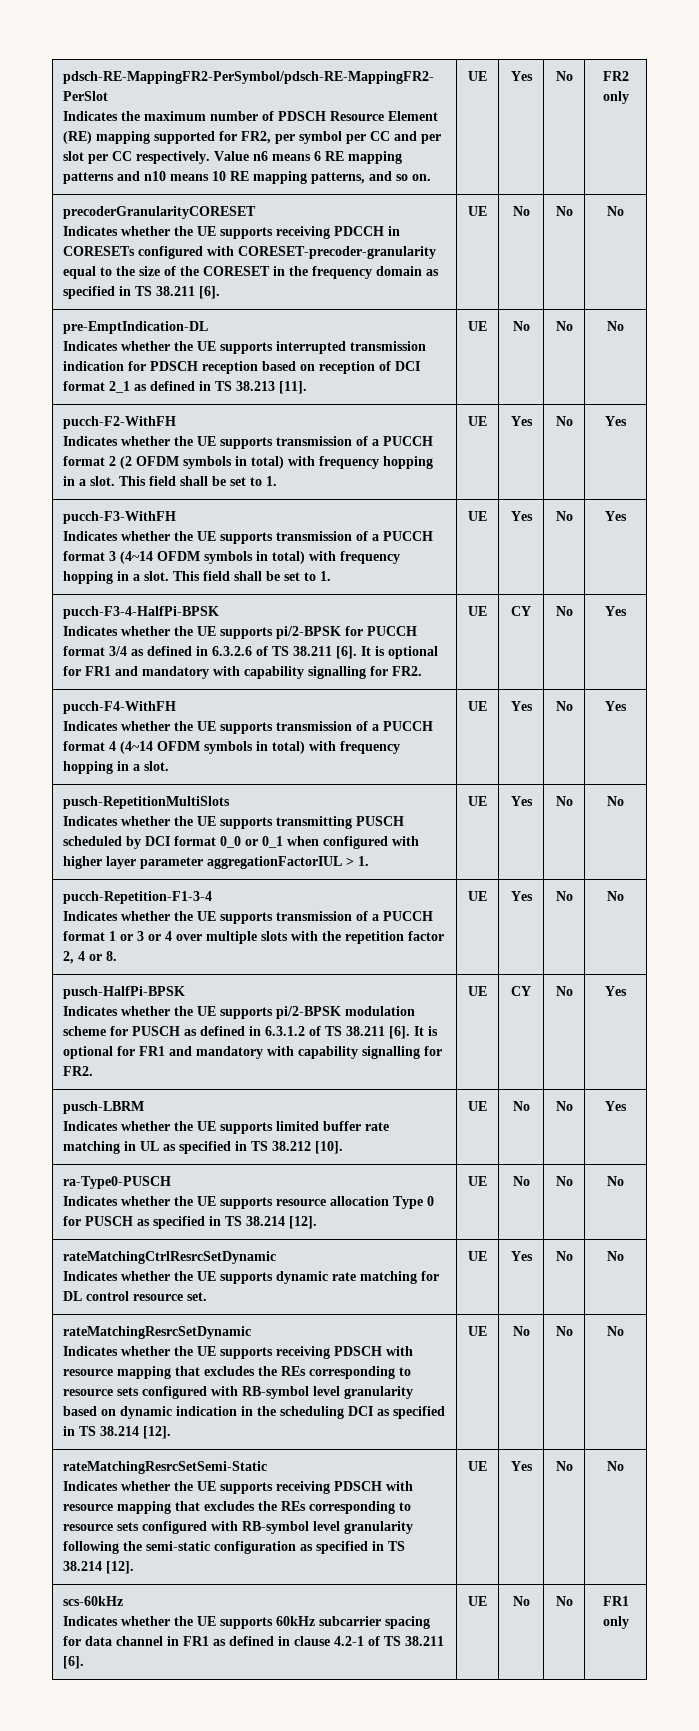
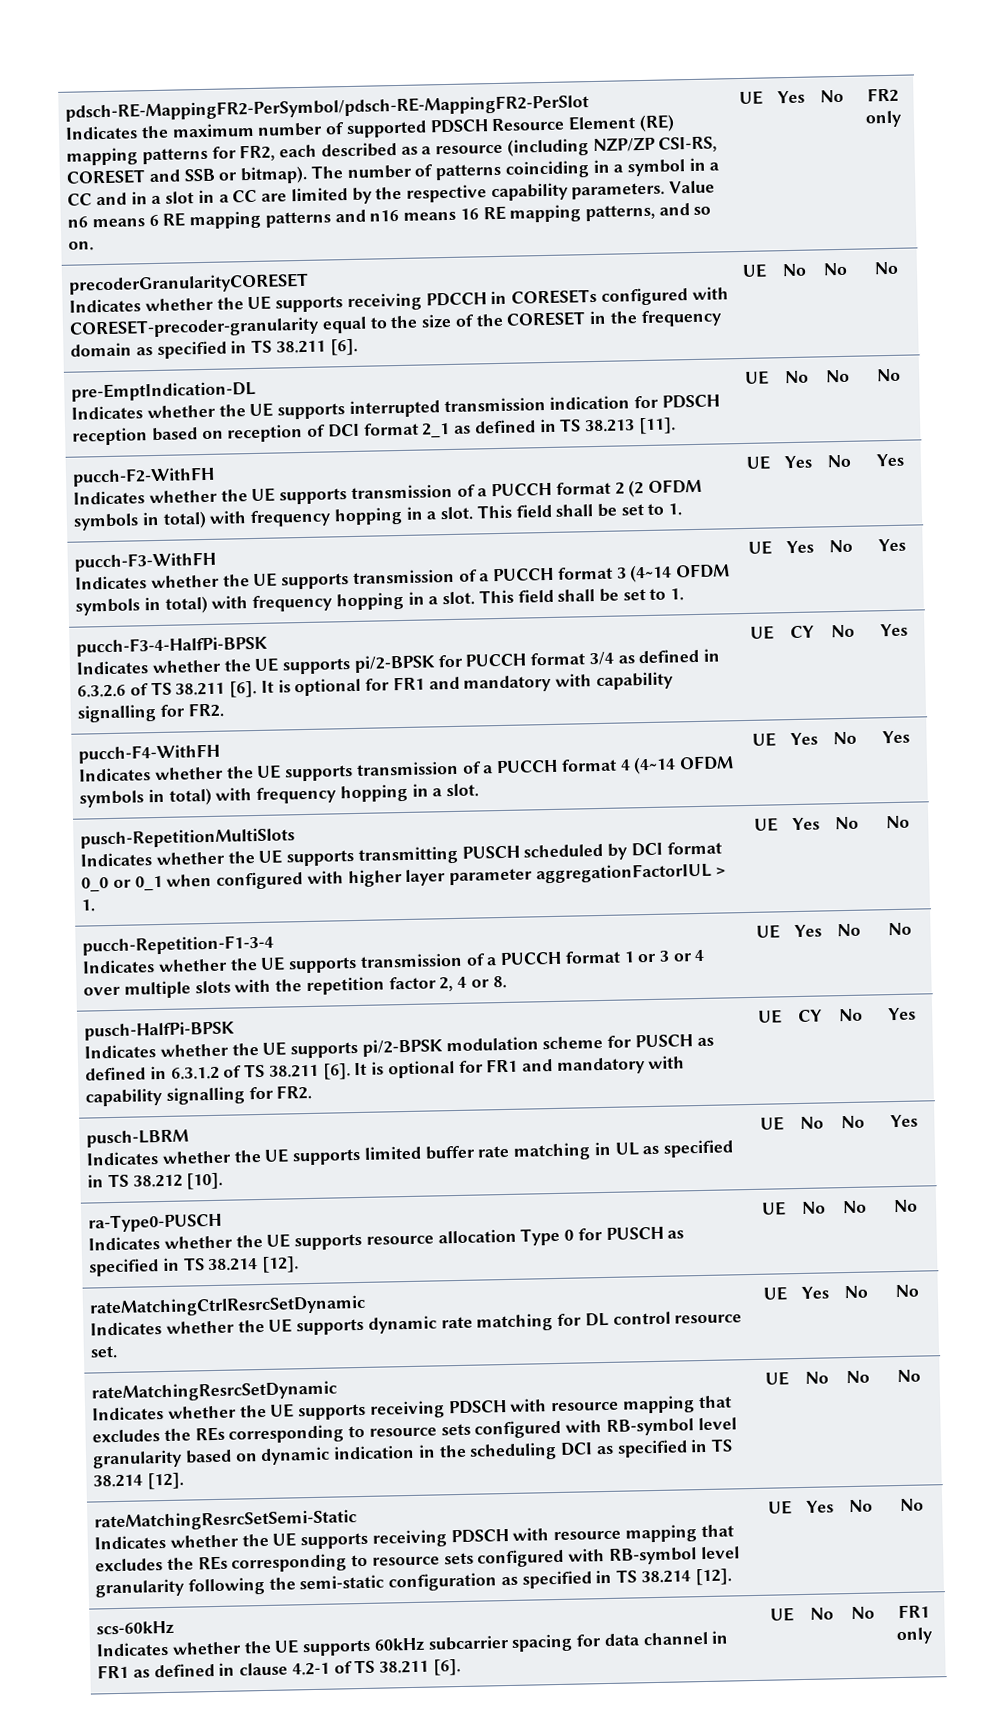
- Indicates the maximum number of PDSCH Resource Element (RE) mapping supported for FR2, per symbol per CC and per slot per CC respectively.
+ Indicates the maximum number of supported PDSCH Resource Element (RE) mapping patterns for FR2, each described as a resource (including NZP/ZP CSI-RS, CORESET and SSB or bitmap). The number of patterns coinciding in a symbol in a CC and in a slot in a CC are limited by the respective capability parameters.
- Value n6 means 6 RE mapping patterns and n10 means 10 RE mapping patterns, and so on.
+ Value n6 means 6 RE mapping patterns and n16 means 16 RE mapping patterns, and so on.

